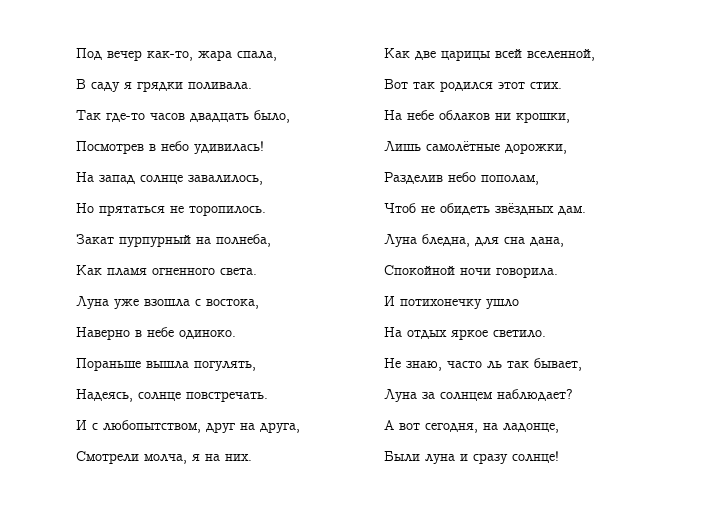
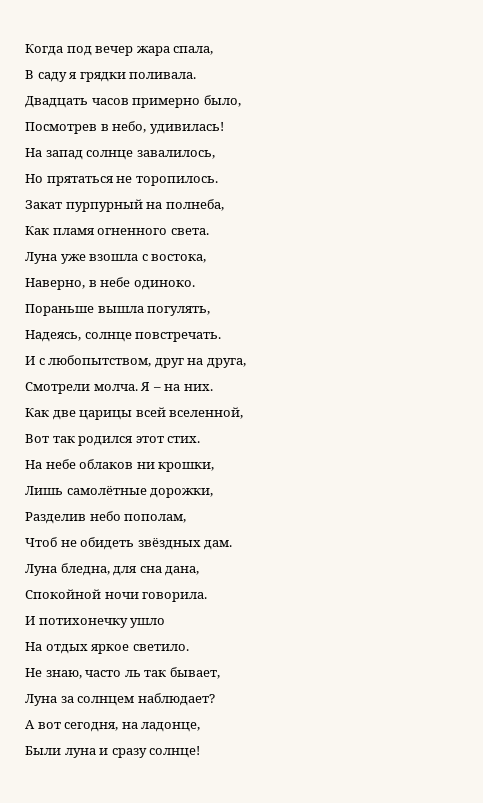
- Под вечер как-то, жара спала,
+ Когда под вечер жара спала,
- Так где-то часов двадцать было,
+ Двадцать часов примерно было,
- Посмотрев в небо удивилась!
+ Посмотрев в небо, удивилась!
- Наверно в небе одиноко.
+ Наверно, в небе одиноко.
- Смотрели молча, я на них.
+ Смотрели молча. Я – на них.

